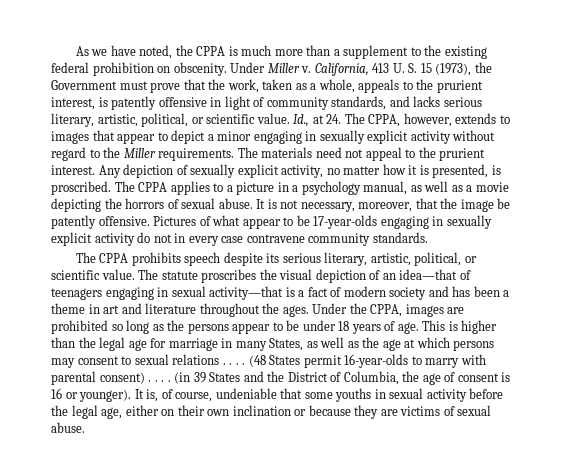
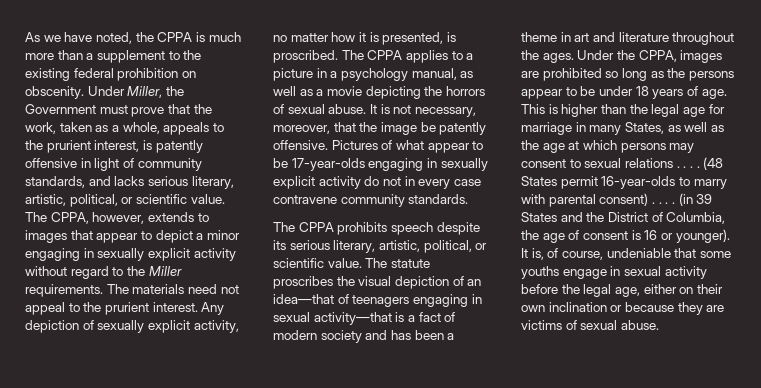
- Under Miller v. California, 413 U. S. 15 (1973), the Government must prove that the work, taken as a whole, appeals to the prurient interest, is patently offensive in light of community standards, and lacks serious literary, artistic, political, or scientific value.
+ Under Miller, the Government must prove that the work, taken as a whole, appeals to the prurient interest, is patently offensive in light of community standards, and lacks serious literary, artistic, political, or scientific value.
- Id., at 24. The CPPA, however, extends to images that appear to depict a minor engaging in sexually explicit activity without regard to the Miller requirements.
+ The CPPA, however, extends to images that appear to depict a minor engaging in sexually explicit activity without regard to the Miller requirements.
- It is, of course, undeniable that some youths in sexual activity before the legal age, either on their own inclination or because they are victims of sexual abuse.
+ It is, of course, undeniable that some youths engage in sexual activity before the legal age, either on their own inclination or because they are victims of sexual abuse.

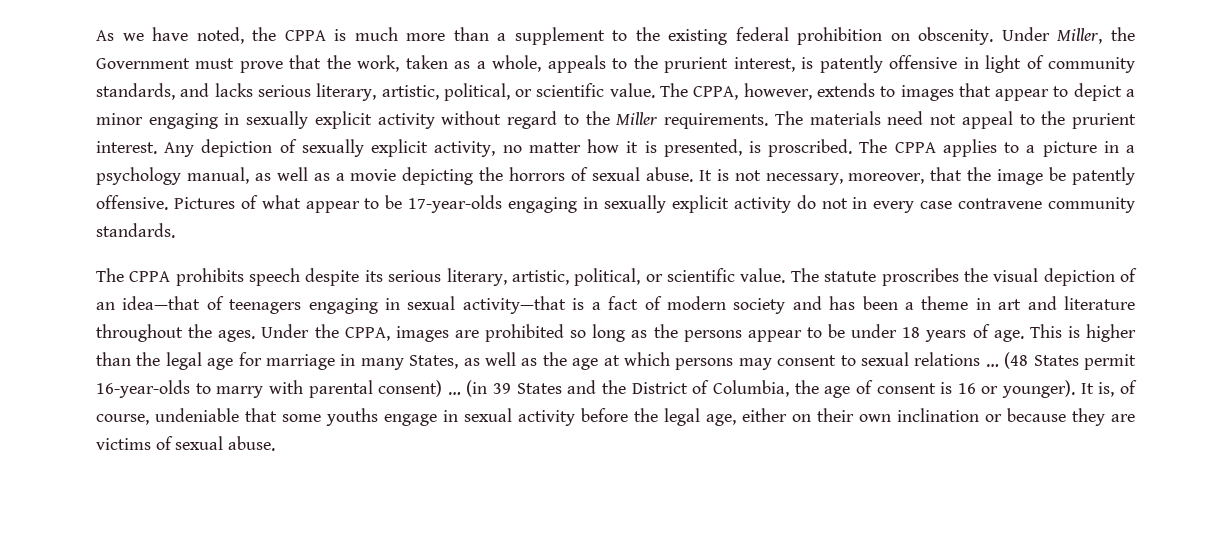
- This is higher than the legal age for marriage in many States, as well as the age at which persons may consent to sexual relations . . . .
+ This is higher than the legal age for marriage in many States, as well as the age at which persons may consent to sexual relations …
- (48 States permit 16-year-olds to marry with parental consent) . . . .
+ (48 States permit 16-year-olds to marry with parental consent) …

